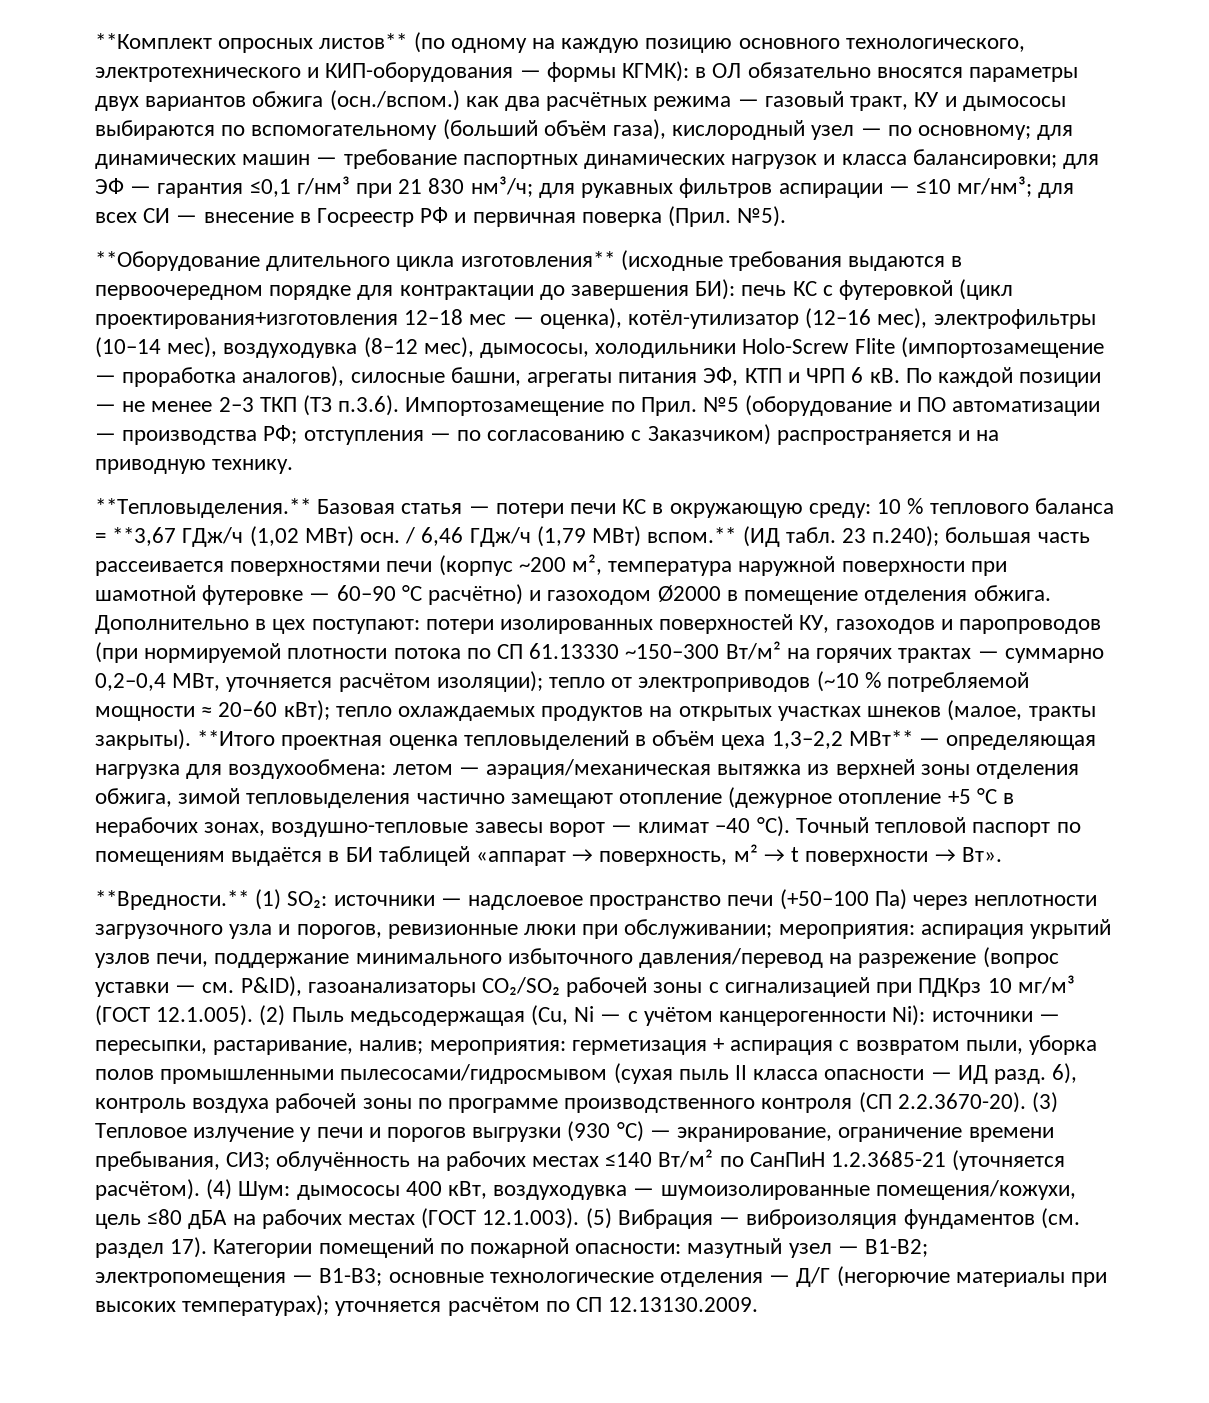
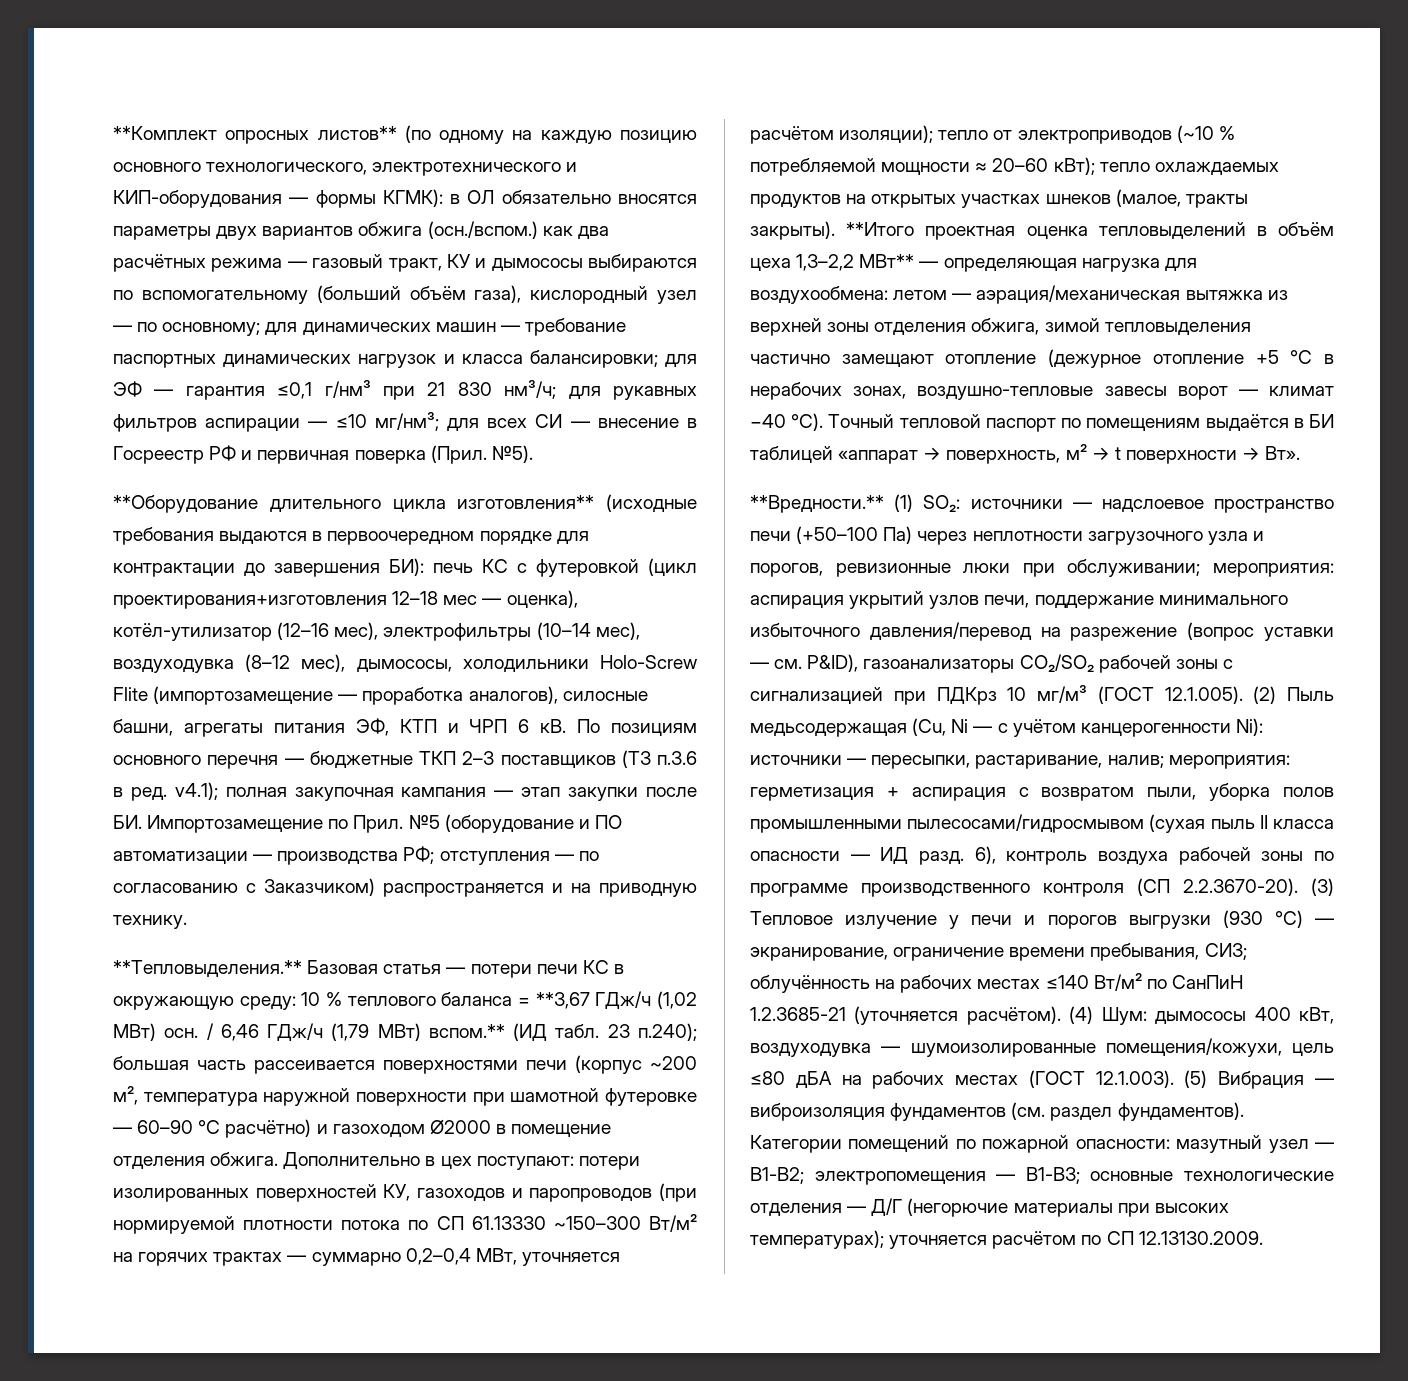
- По каждой позиции — не менее 2–3 ТКП (ТЗ п.3.6). Импортозамещение по Прил.
+ По позициям основного перечня — бюджетные ТКП 2–3 поставщиков (ТЗ п.3.6 в ред. v4.1); полная закупочная кампания — этап закупки после БИ. Импортозамещение по Прил.
- (4) Шум: дымососы 400 кВт, воздуходувка — шумоизолированные помещения/кожухи, цель ≤80 дБА на рабочих местах (ГОСТ 12.1.003). (5) Вибрация — виброизоляция фундаментов (см. раздел 17).
+ (4) Шум: дымососы 400 кВт, воздуходувка — шумоизолированные помещения/кожухи, цель ≤80 дБА на рабочих местах (ГОСТ 12.1.003). (5) Вибрация — виброизоляция фундаментов (см. раздел фундаментов).

